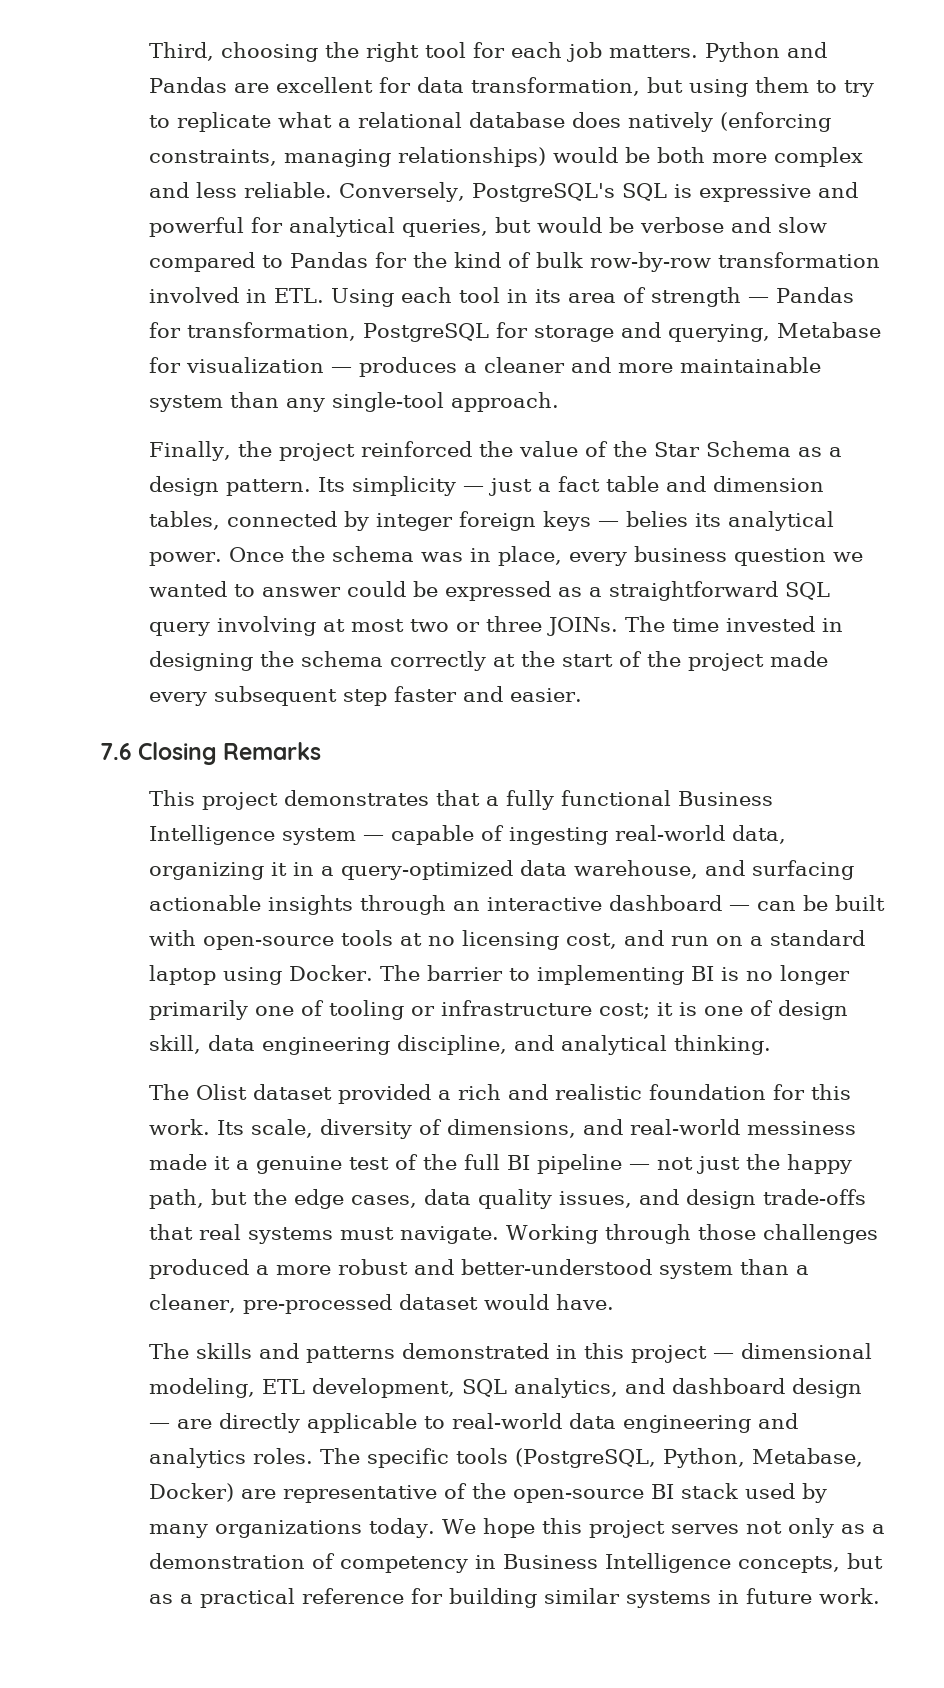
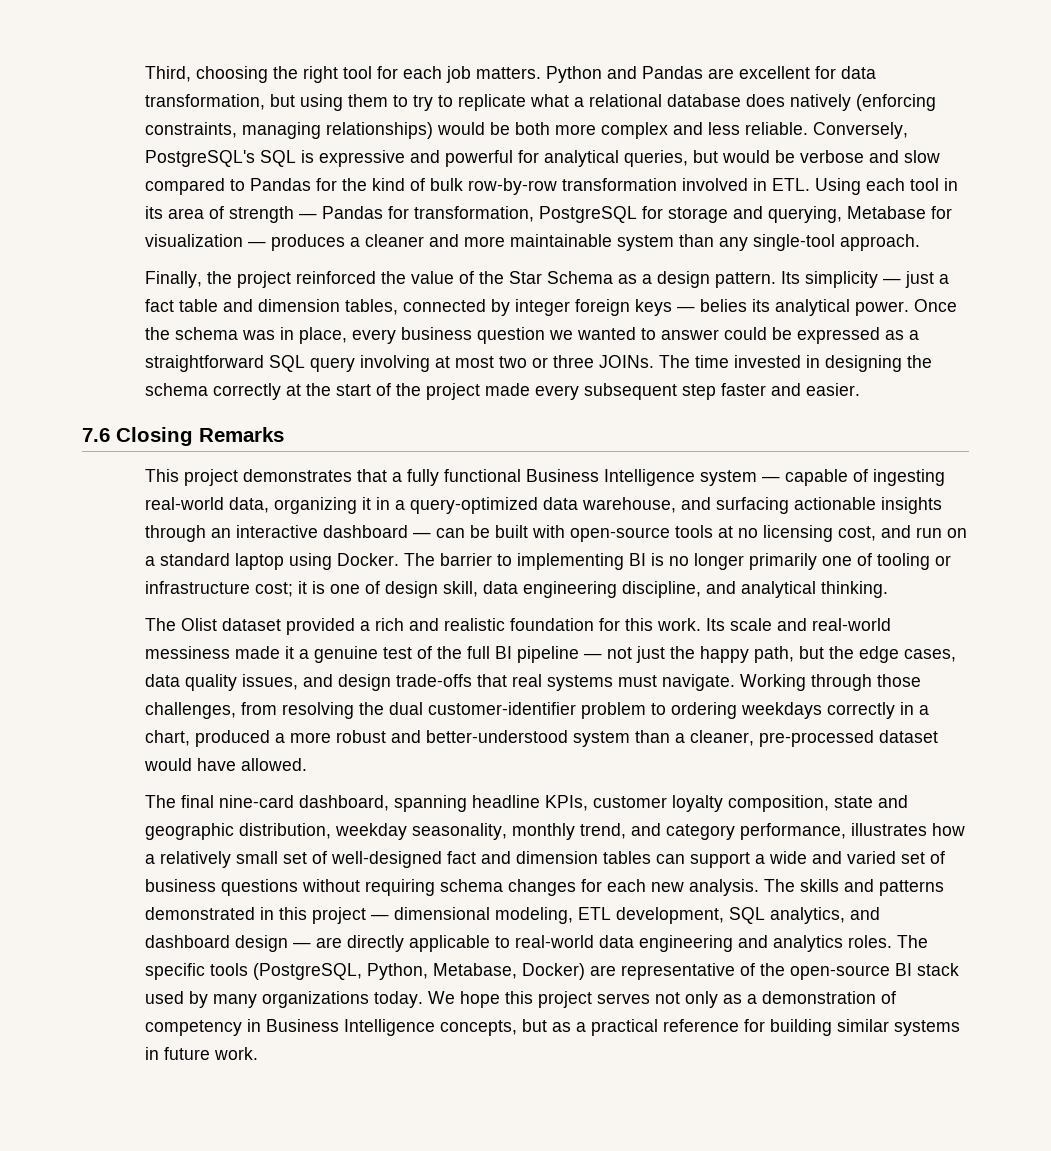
- Its scale, diversity of dimensions, and real-world messiness made it a genuine test of the full BI pipeline — not just the happy path, but the edge cases, data quality issues, and design trade-offs that real systems must navigate.
+ Its scale and real-world messiness made it a genuine test of the full BI pipeline — not just the happy path, but the edge cases, data quality issues, and design trade-offs that real systems must navigate.
- Working through those challenges produced a more robust and better-understood system than a cleaner, pre-processed dataset would have.
- The skills and patterns demonstrated in this project — dimensional modeling, ETL development, SQL analytics, and dashboard design — are directly applicable to real-world data engineering and analytics roles.
+ Working through those challenges, from resolving the dual customer-identifier problem to ordering weekdays correctly in a chart, produced a more robust and better-understood system than a cleaner, pre-processed dataset would have allowed.
+ The final nine-card dashboard, spanning headline KPIs, customer loyalty composition, state and geographic distribution, weekday seasonality, monthly trend, and category performance, illustrates how a relatively small set of well-designed fact and dimension tables can support a wide and varied set of business questions without requiring schema changes for each new analysis. The skills and patterns demonstrated in this project — dimensional modeling, ETL development, SQL analytics, and dashboard design — are directly applicable to real-world data engineering and analytics roles.

